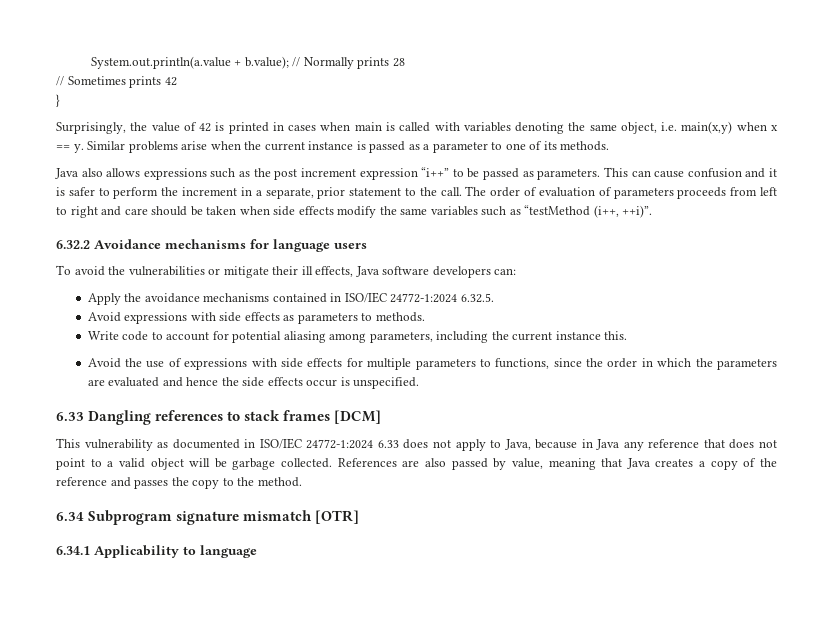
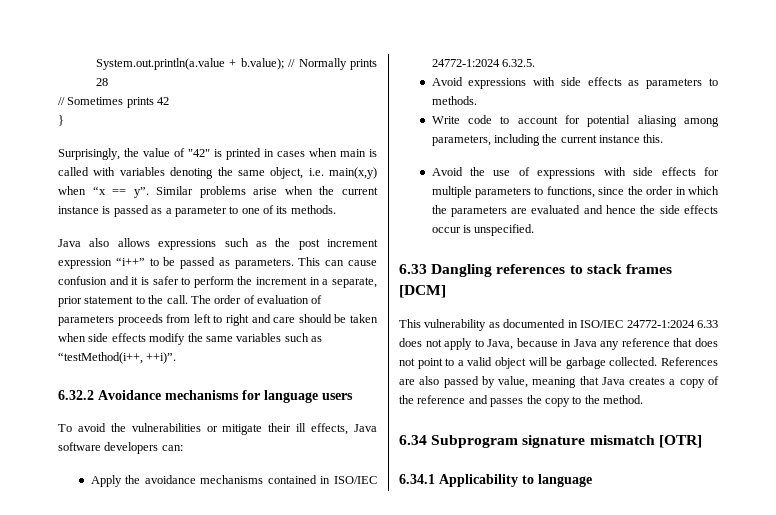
- Surprisingly, the value of 42 is printed in cases when main is called with variables denoting the same object, i.e. main(x,y) when x == y.
+ Surprisingly, the value of "42" is printed in cases when main is called with variables denoting the same object, i.e. main(x,y) when “x == y”.
- The order of evaluation of parameters proceeds from left to right and care should be taken when side effects modify the same variables such as “testMethod (i++, ++i)”.
+ The order of evaluation of parameters proceeds from left to right and care should be taken when side effects modify the same variables such as “testMethod(i++, ++i)”.

